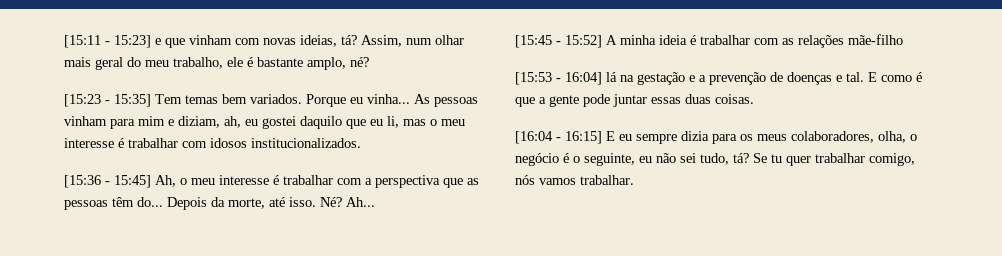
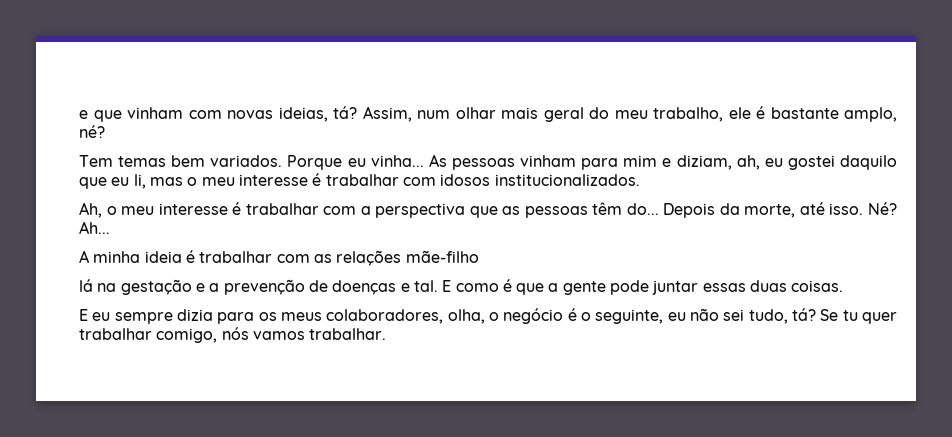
- [15:11 - 15:23] e que vinham com novas ideias, tá?
+ e que vinham com novas ideias, tá?
- [15:23 - 15:35] Tem temas bem variados.
+ Tem temas bem variados.
- [15:36 - 15:45] Ah, o meu interesse é trabalhar com a perspectiva que as pessoas têm do...
+ Ah, o meu interesse é trabalhar com a perspectiva que as pessoas têm do...
- [15:45 - 15:52] A minha ideia é trabalhar com as relações mãe-filho
+ A minha ideia é trabalhar com as relações mãe-filho
- [15:53 - 16:04] lá na gestação e a prevenção de doenças e tal.
+ lá na gestação e a prevenção de doenças e tal.
- [16:04 - 16:15] E eu sempre dizia para os meus colaboradores, olha, o negócio é o seguinte, eu não sei tudo, tá?
+ E eu sempre dizia para os meus colaboradores, olha, o negócio é o seguinte, eu não sei tudo, tá?

